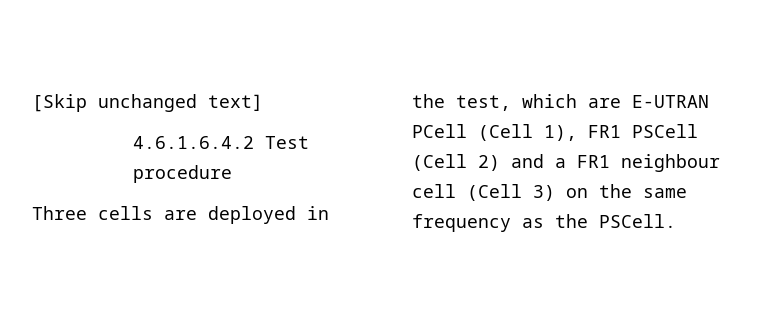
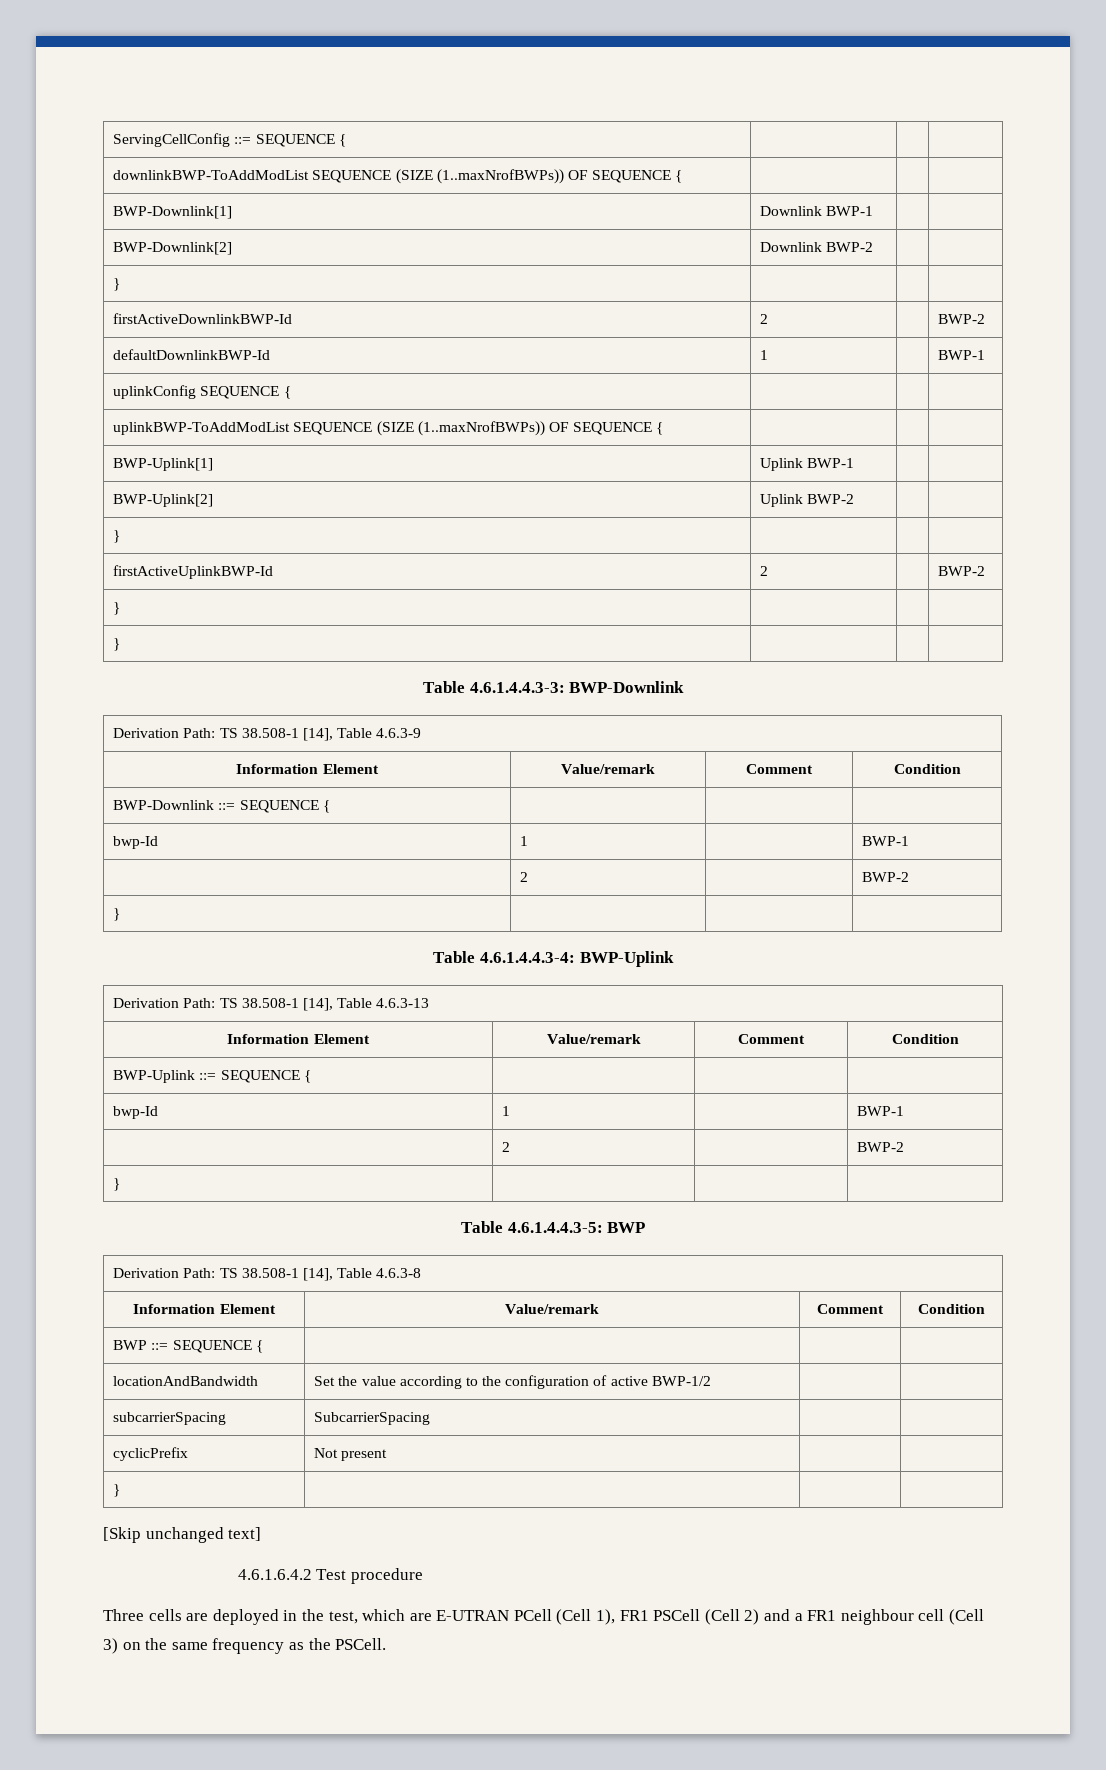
+ ServingCellConfig ::= SEQUENCE { | | |
+ downlinkBWP-ToAddModList SEQUENCE (SIZE (1..maxNrofBWPs)) OF SEQUENCE { | | |
+ BWP-Downlink[1] | Downlink BWP-1 | |
+ BWP-Downlink[2] | Downlink BWP-2 | |
+ } | | |
+ firstActiveDownlinkBWP-Id | 2 | | BWP-2
+ defaultDownlinkBWP-Id | 1 | | BWP-1
+ uplinkConfig SEQUENCE { | | |
+ uplinkBWP-ToAddModList SEQUENCE (SIZE (1..maxNrofBWPs)) OF SEQUENCE { | | |
+ BWP-Uplink[1] | Uplink BWP-1 | |
+ BWP-Uplink[2] | Uplink BWP-2 | |
+ } | | |
+ firstActiveUplinkBWP-Id | 2 | | BWP-2
+ } | | |
+ } | | |
+ Table 4.6.1.4.4.3-3: BWP-Downlink
+ Derivation Path: TS 38.508-1 [14], Table 4.6.3-9
+ Information Element | Value/remark | Comment | Condition
+ BWP-Downlink ::= SEQUENCE { | | |
+ bwp-Id | 1 | | BWP-1
+ | 2 | | BWP-2
+ } | | |
+ Table 4.6.1.4.4.3-4: BWP-Uplink
+ Derivation Path: TS 38.508-1 [14], Table 4.6.3-13
+ Information Element | Value/remark | Comment | Condition
+ BWP-Uplink ::= SEQUENCE { | | |
+ bwp-Id | 1 | | BWP-1
+ | 2 | | BWP-2
+ } | | |
+ Table 4.6.1.4.4.3-5: BWP
+ Derivation Path: TS 38.508-1 [14], Table 4.6.3-8
+ Information Element | Value/remark | Comment | Condition
+ BWP ::= SEQUENCE { | | |
+ locationAndBandwidth | Set the value according to the configuration of active BWP-1/2 | |
+ subcarrierSpacing | SubcarrierSpacing | |
+ cyclicPrefix | Not present | |
+ } | | |

